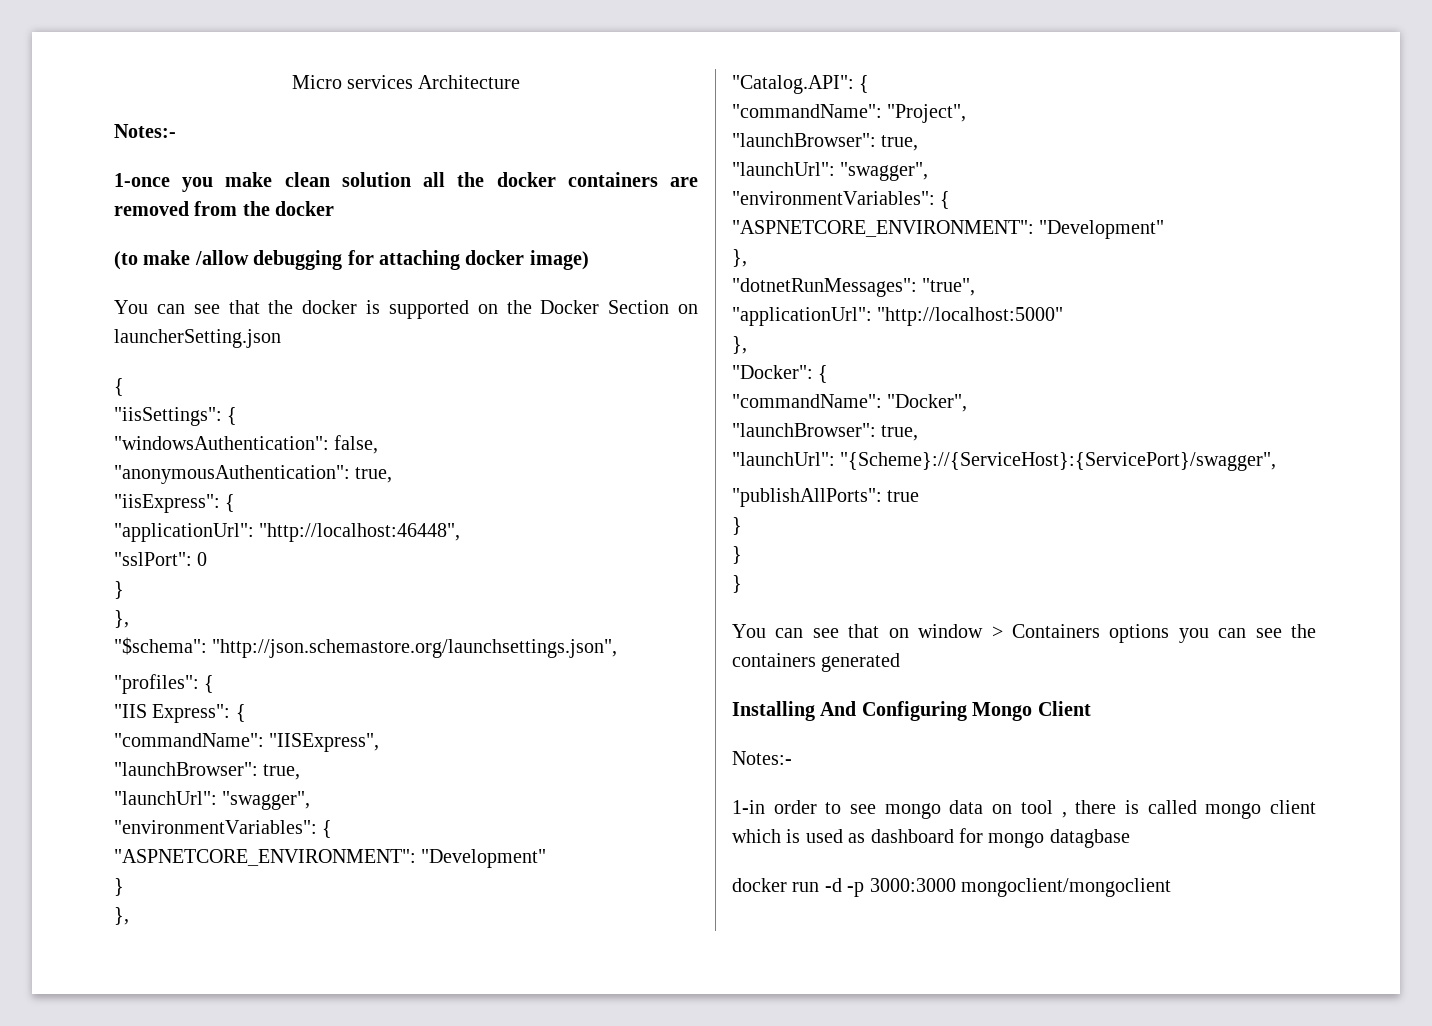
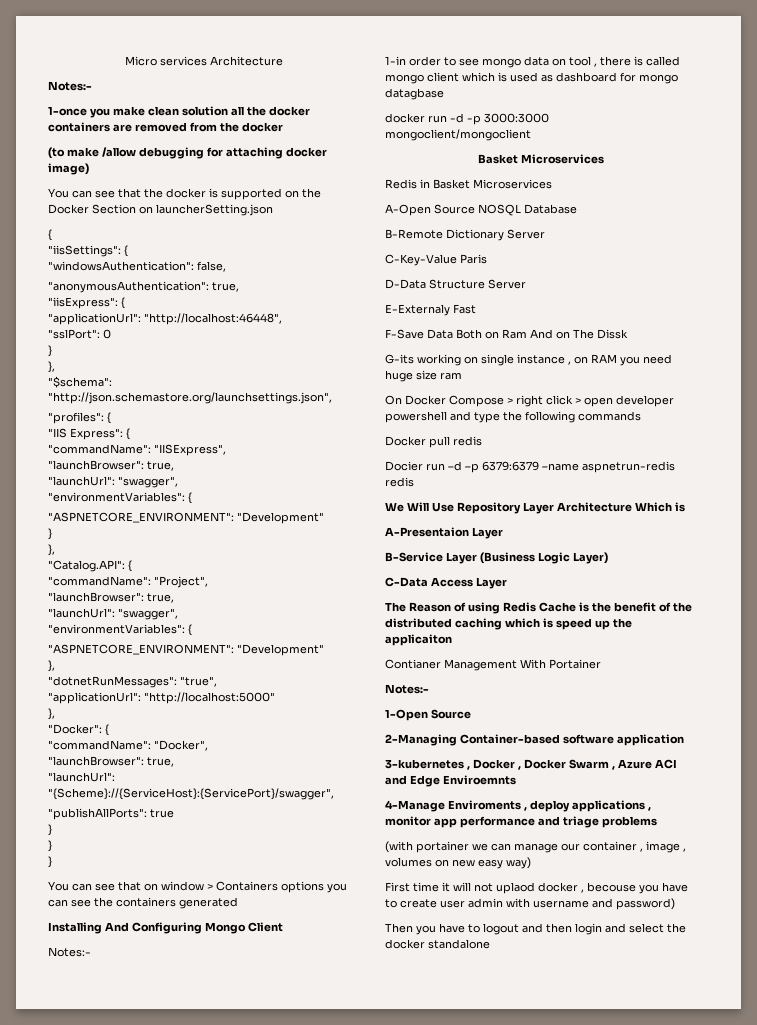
  docker run -d -p 3000:3000 mongoclient/mongoclient
+ Basket Microservices
+ Redis in Basket Microservices
+ A-Open Source NOSQL Database
+ B-Remote Dictionary Server
+ C-Key-Value Paris
+ D-Data Structure Server
+ E-Externaly Fast
+ F-Save Data Both on Ram And on The Dissk
+ G-its working on single instance , on RAM you need huge size ram
+ On Docker Compose > right click > open developer powershell and type the following commands
+ Docker pull redis
+ Docier run –d –p 6379:6379 –name aspnetrun-redis redis
+ We Will Use Repository Layer Architecture Which is
+ A-Presentaion Layer
+ B-Service Layer (Business Logic Layer)
+ C-Data Access Layer
+ The Reason of using Redis Cache is the benefit of the distributed caching which is speed up the applicaiton
+ Contianer Management With Portainer
+ Notes:-
+ 1-Open Source
+ 2-Managing Container-based software application
+ 3-kubernetes , Docker , Docker Swarm , Azure ACI and Edge Enviroemnts
+ 4-Manage Enviroments , deploy applications , monitor app performance and triage problems
+ (with portainer we can manage our container , image , volumes on new easy way)
+ First time it will not uplaod docker , becouse you have to create user admin with username and password)
+ Then you have to logout and then login and select the docker standalone

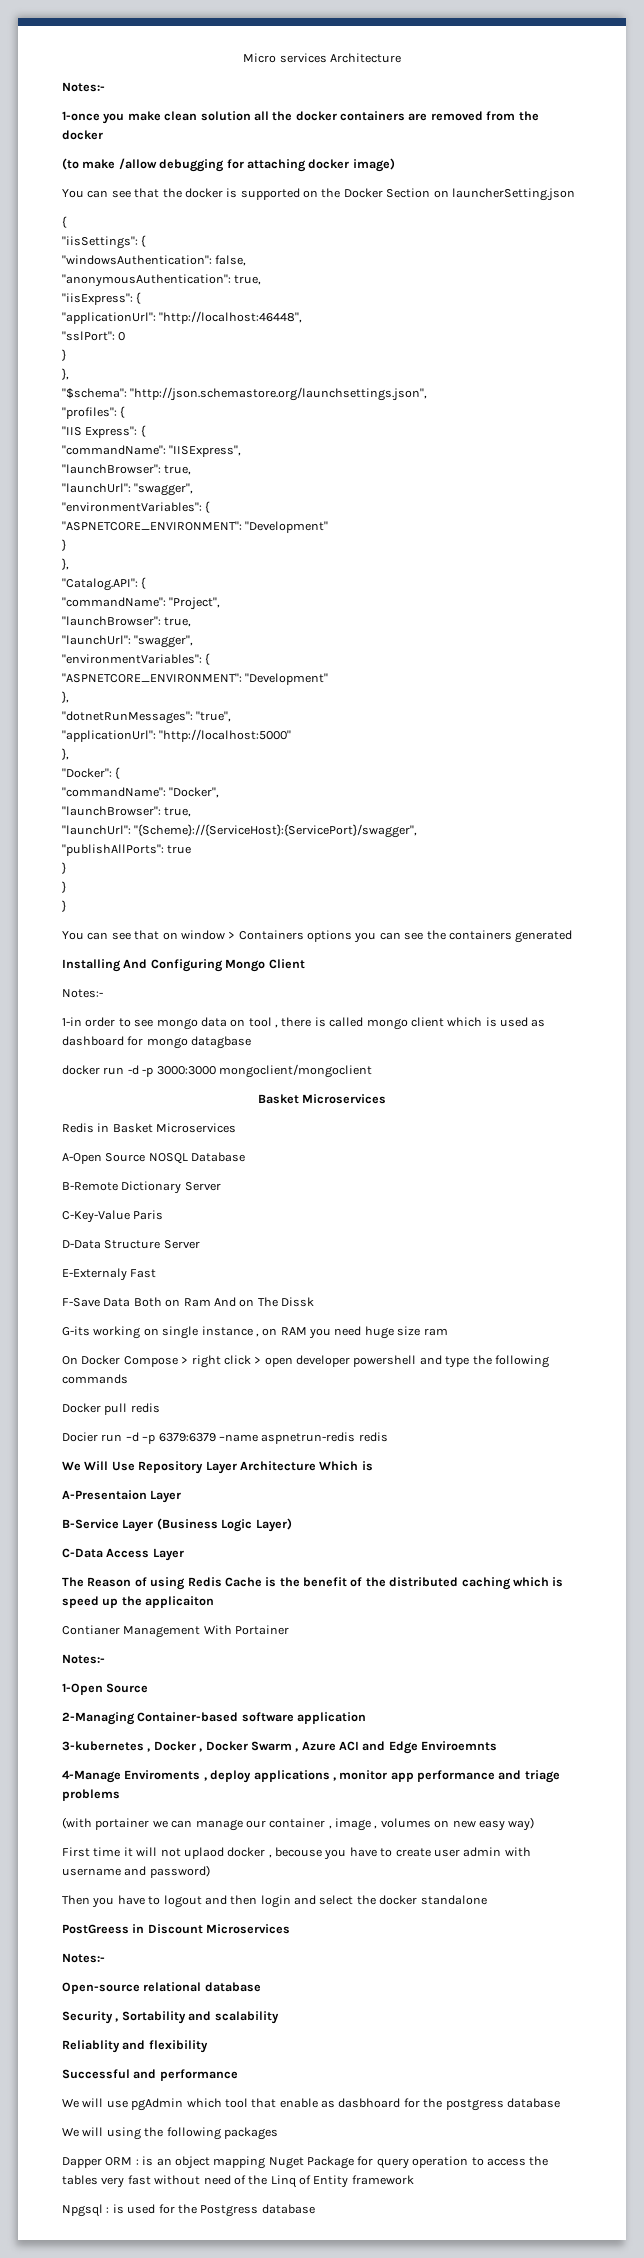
+ PostGreess in Discount Microservices
+ Notes:-
+ Open-source relational database
+ Security , Sortability and scalability
+ Reliablity and flexibility
+ Successful and performance
+ We will use pgAdmin which tool that enable as dasbhoard for the postgress database
+ We will using the following packages
+ Dapper ORM : is an object mapping Nuget Package for query operation to access the tables very fast without need of the Linq of Entity framework
+ Npgsql : is used for the Postgress database

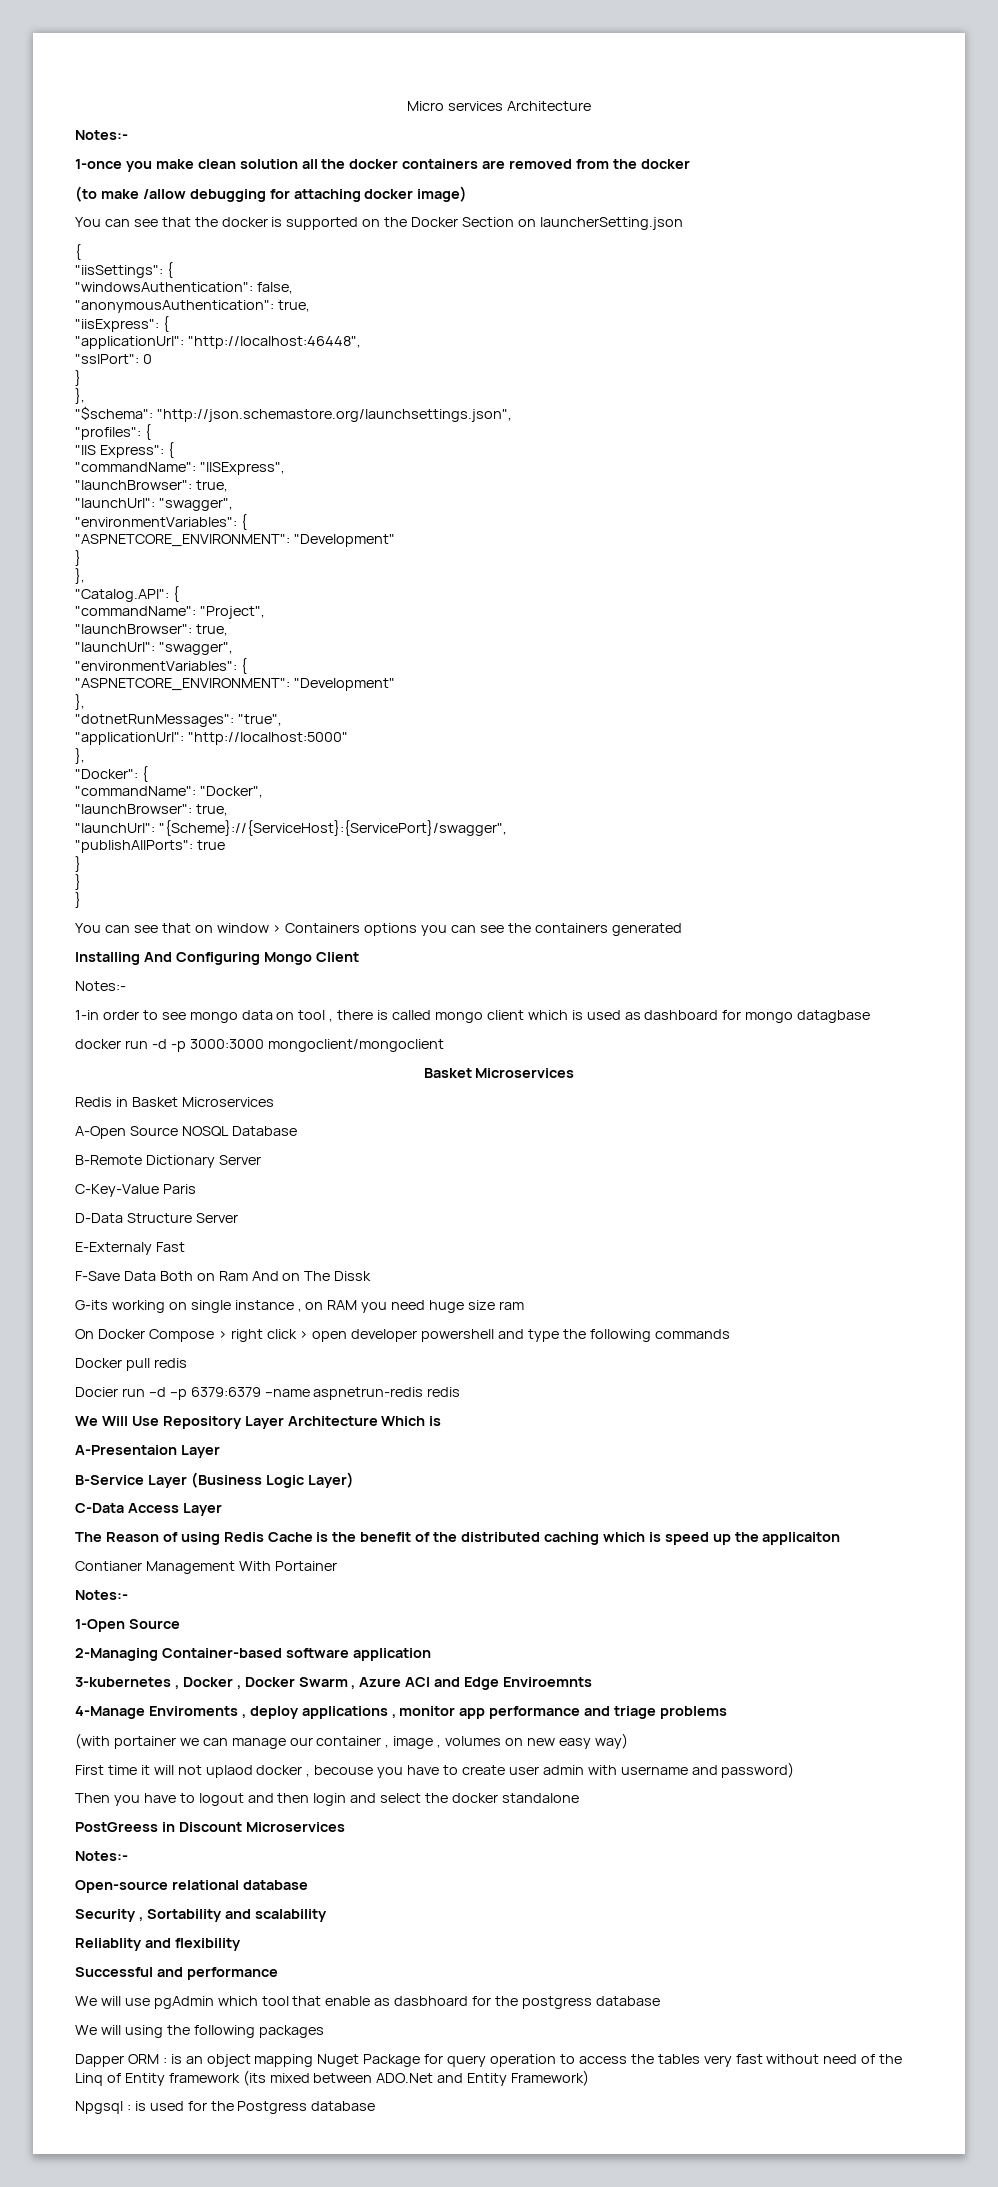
- Dapper ORM : is an object mapping Nuget Package for query operation to access the tables very fast without need of the Linq of Entity framework
+ Dapper ORM : is an object mapping Nuget Package for query operation to access the tables very fast without need of the Linq of Entity framework (its mixed between ADO.Net and Entity Framework)

